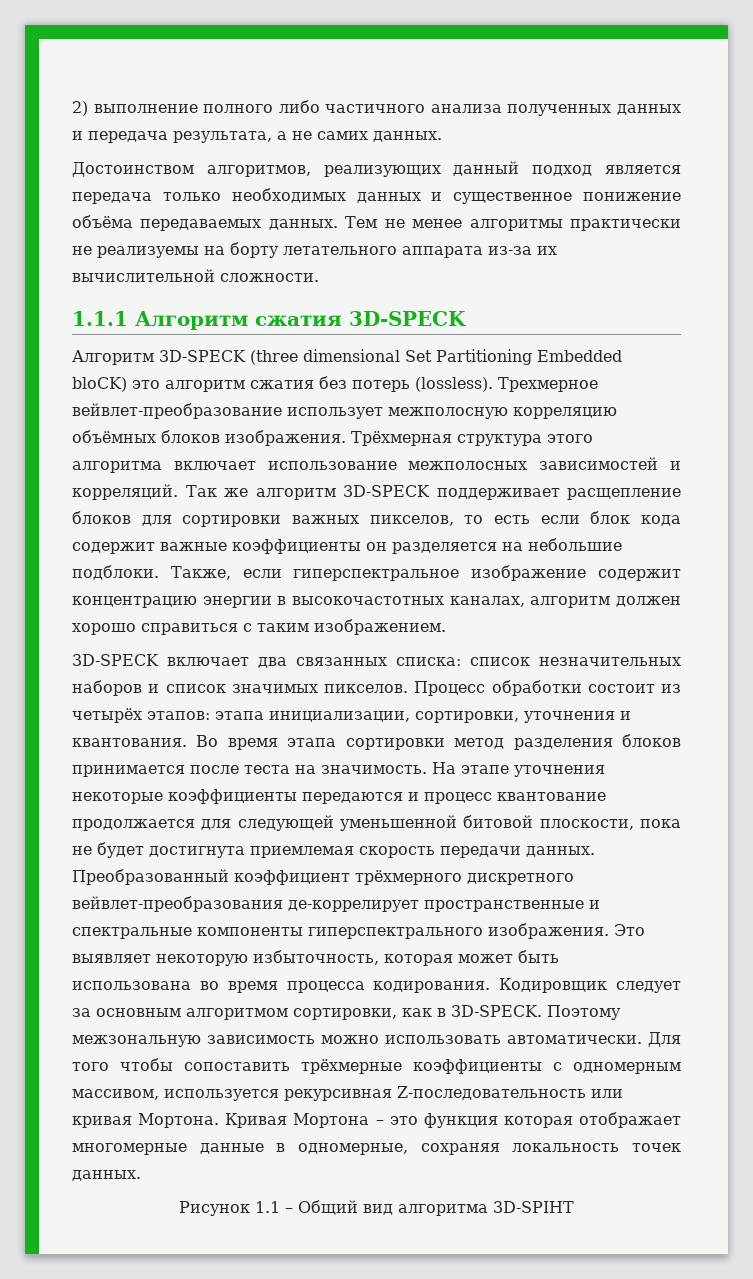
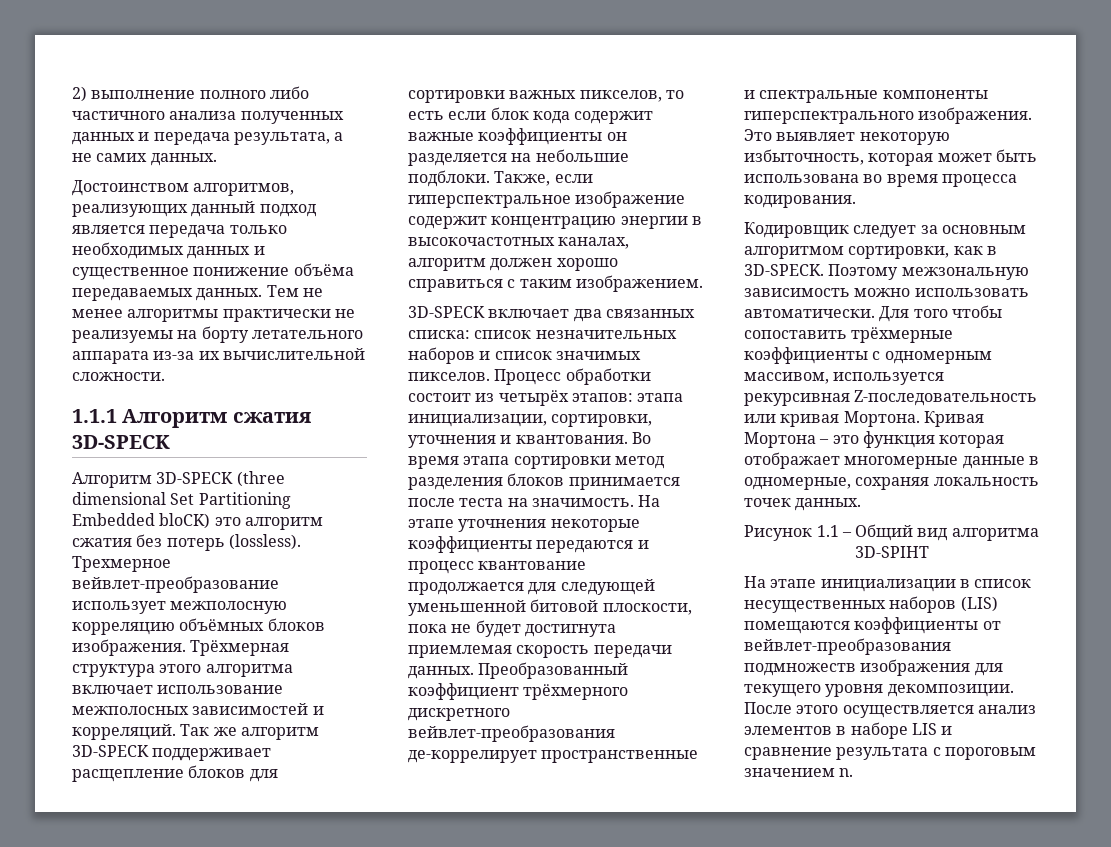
- Это выявляет некоторую избыточность, которая может быть использована во время процесса кодирования. Кодировщик следует за основным алгоритмом сортировки, как в 3D-SPECK.
+ Это выявляет некоторую избыточность, которая может быть использована во время процесса кодирования.
+ Кодировщик следует за основным алгоритмом сортировки, как в 3D-SPECK.
+ На этапе инициализации в список несущественных наборов (LIS) помещаются коэффициенты от вейвлет-преобразования подмножеств изображения для текущего уровня декомпозиции. После этого осуществляется анализ элементов в наборе LIS и сравнение результата с пороговым значением n.

